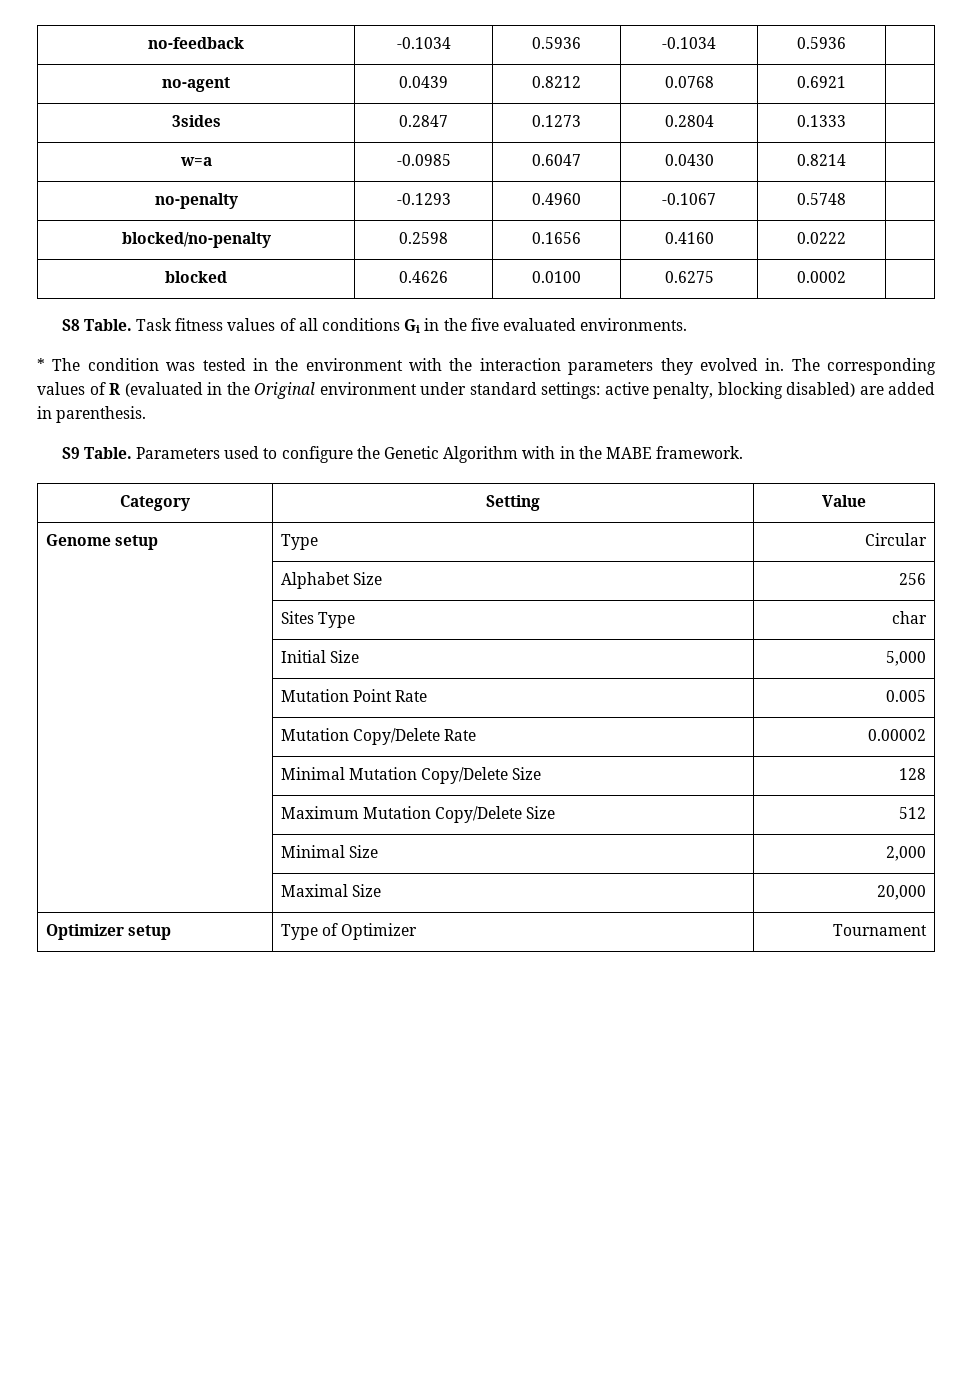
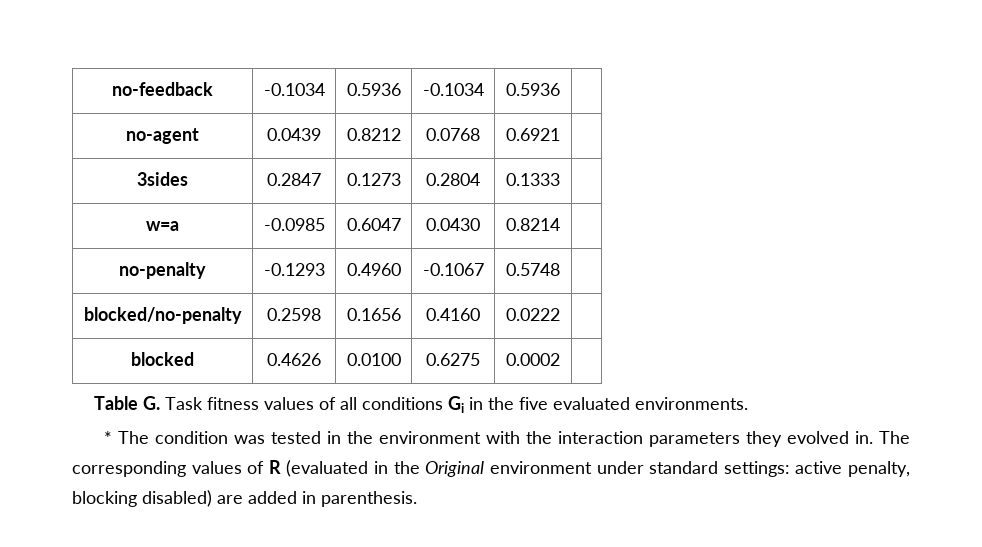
- S8 Table. Task fitness values of all conditions Gi in the five evaluated environments.
+ Table G. Task fitness values of all conditions Gi in the five evaluated environments.
- S9 Table. Parameters used to configure the Genetic Algorithm with in the MABE framework.
- Category | Setting | Value
- Genome setup | Type | Circular
- | Alphabet Size | 256
- | Sites Type | char
- | Initial Size | 5,000
- | Mutation Point Rate | 0.005
- | Mutation Copy/Delete Rate | 0.00002
- | Minimal Mutation Copy/Delete Size | 128
- | Maximum Mutation Copy/Delete Size | 512
- | Minimal Size | 2,000
- | Maximal Size | 20,000
- Optimizer setup | Type of Optimizer | Tournament

